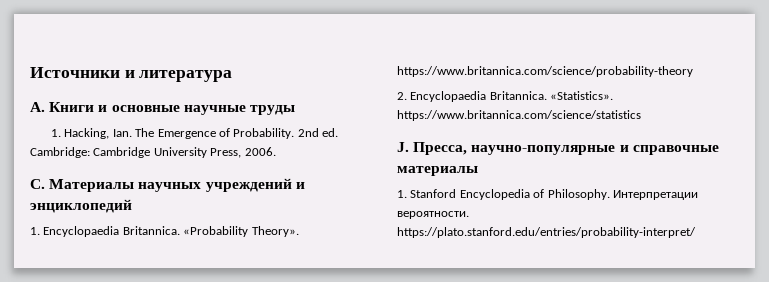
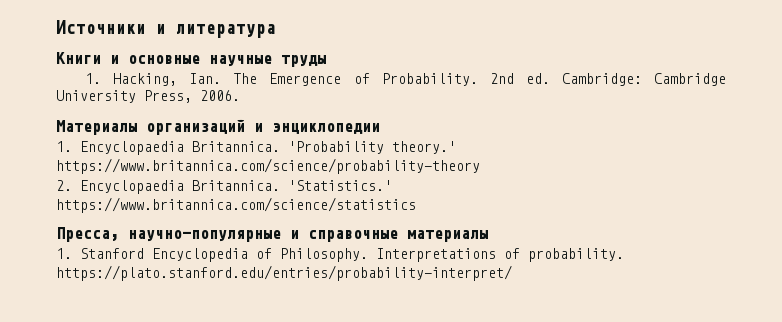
- A. Книги и основные научные труды
+ Книги и основные научные труды
- C. Материалы научных учреждений и энциклопедий
+ Материалы организаций и энциклопедии
- «Probability Theory». https://www.britannica.com/science/probability-theory
+ 'Probability theory.' https://www.britannica.com/science/probability-theory
- «Statistics». https://www.britannica.com/science/statistics
+ 'Statistics.' https://www.britannica.com/science/statistics
- J. Пресса, научно-популярные и справочные материалы
+ Пресса, научно-популярные и справочные материалы
- Интерпретации вероятности. https://plato.stanford.edu/entries/probability-interpret/
+ Interpretations of probability. https://plato.stanford.edu/entries/probability-interpret/

